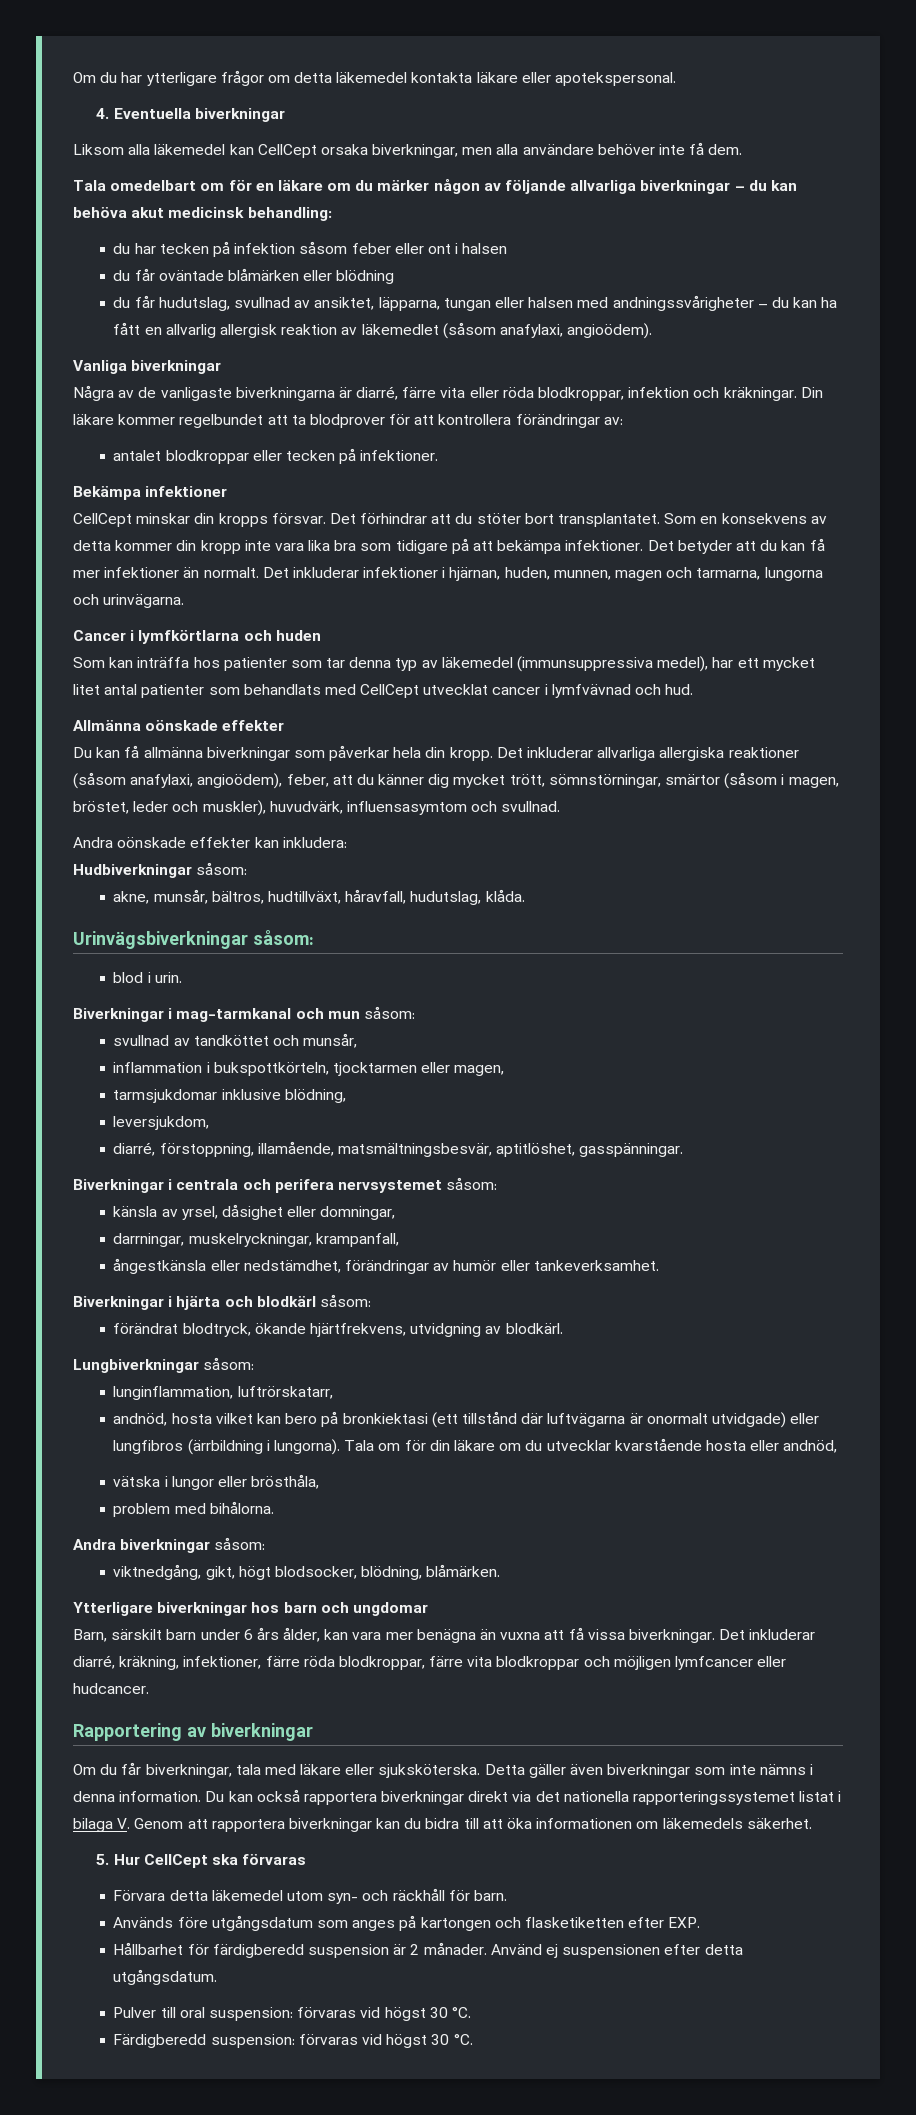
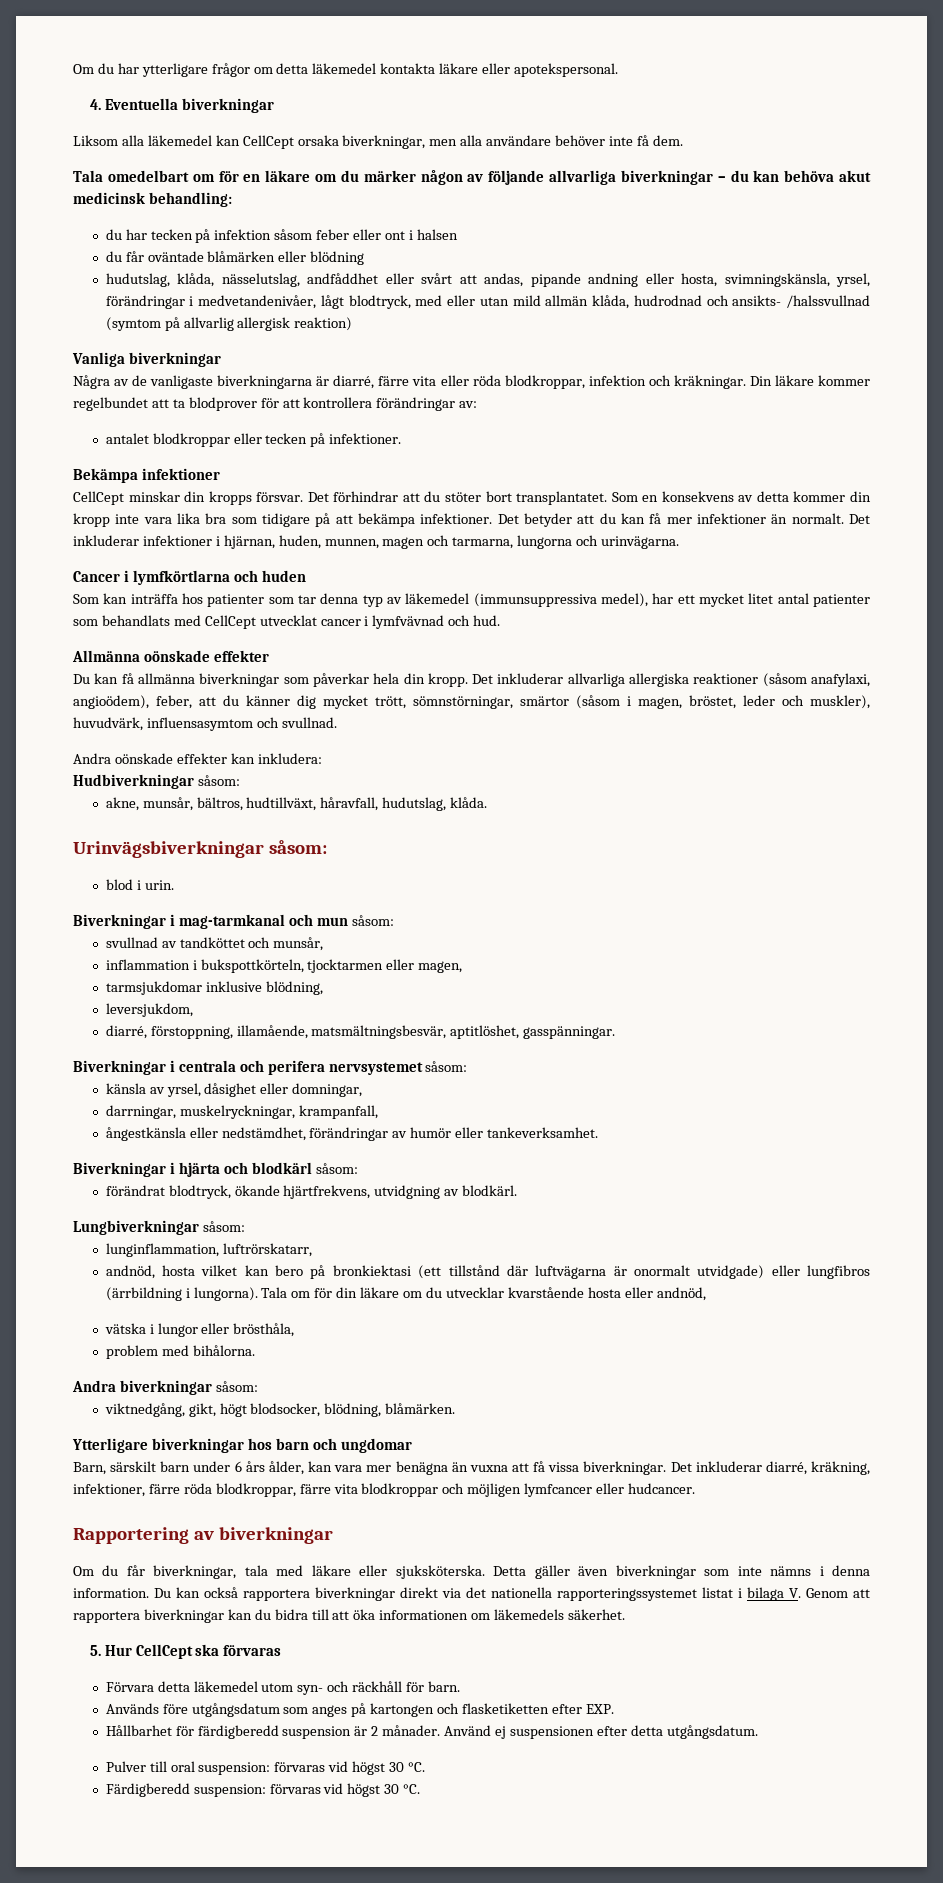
- du får hudutslag, svullnad av ansiktet, läpparna, tungan eller halsen med andningssvårigheter – du kan ha fått en allvarlig allergisk reaktion av läkemedlet (såsom anafylaxi, angioödem).
+ hudutslag, klåda, nässelutslag, andfåddhet eller svårt att andas, pipande andning eller hosta, svimningskänsla, yrsel, förändringar i medvetandenivåer, lågt blodtryck, med eller utan mild allmän klåda, hudrodnad och ansikts- /halssvullnad (symtom på allvarlig allergisk reaktion)

